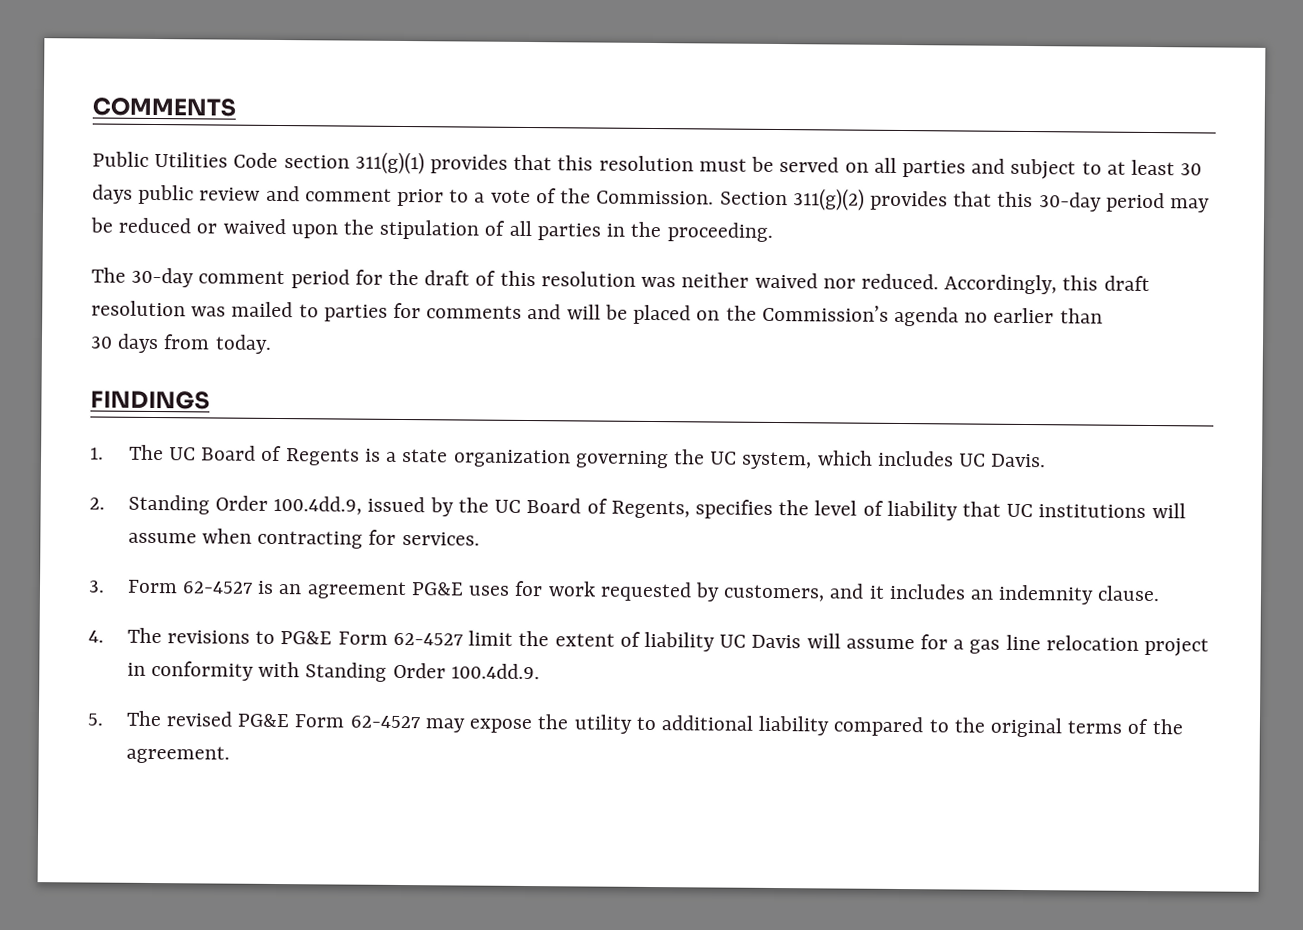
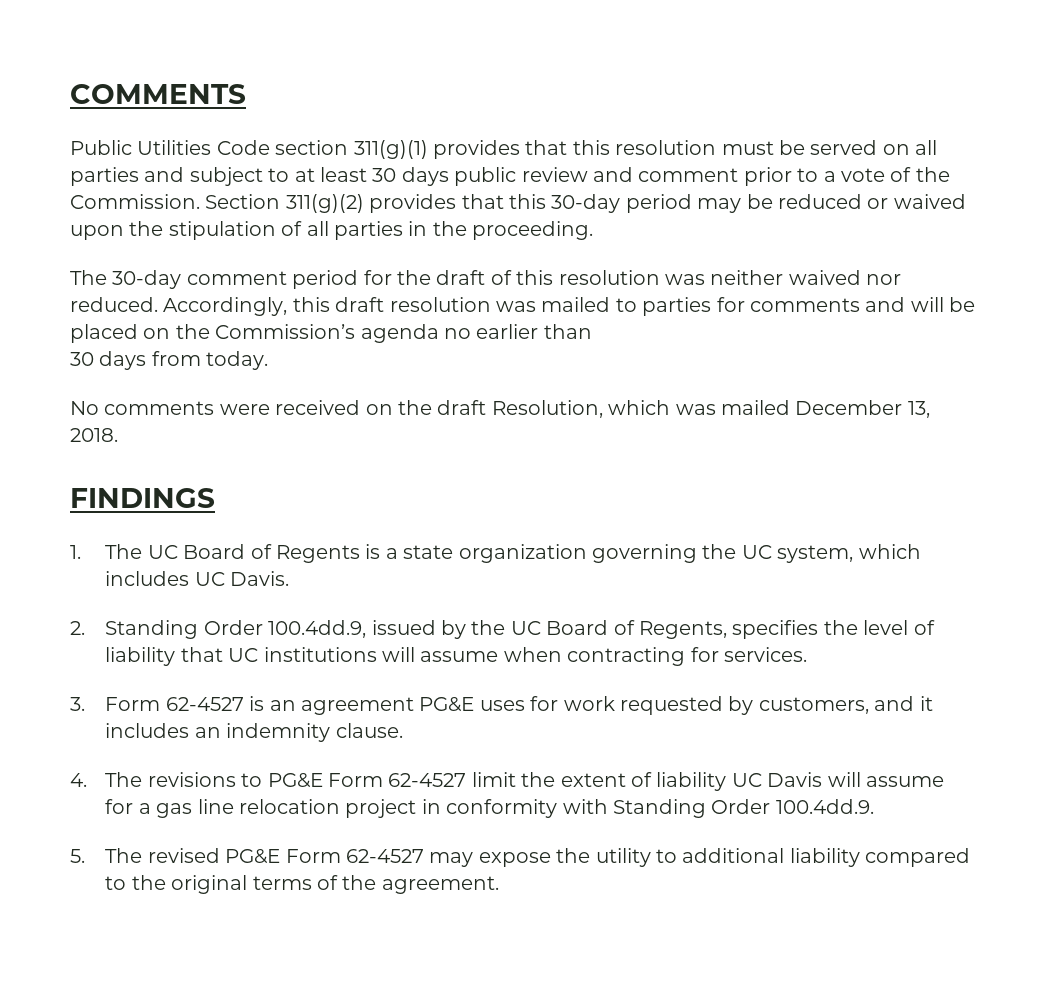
+ No comments were received on the draft Resolution, which was mailed December 13, 2018.

